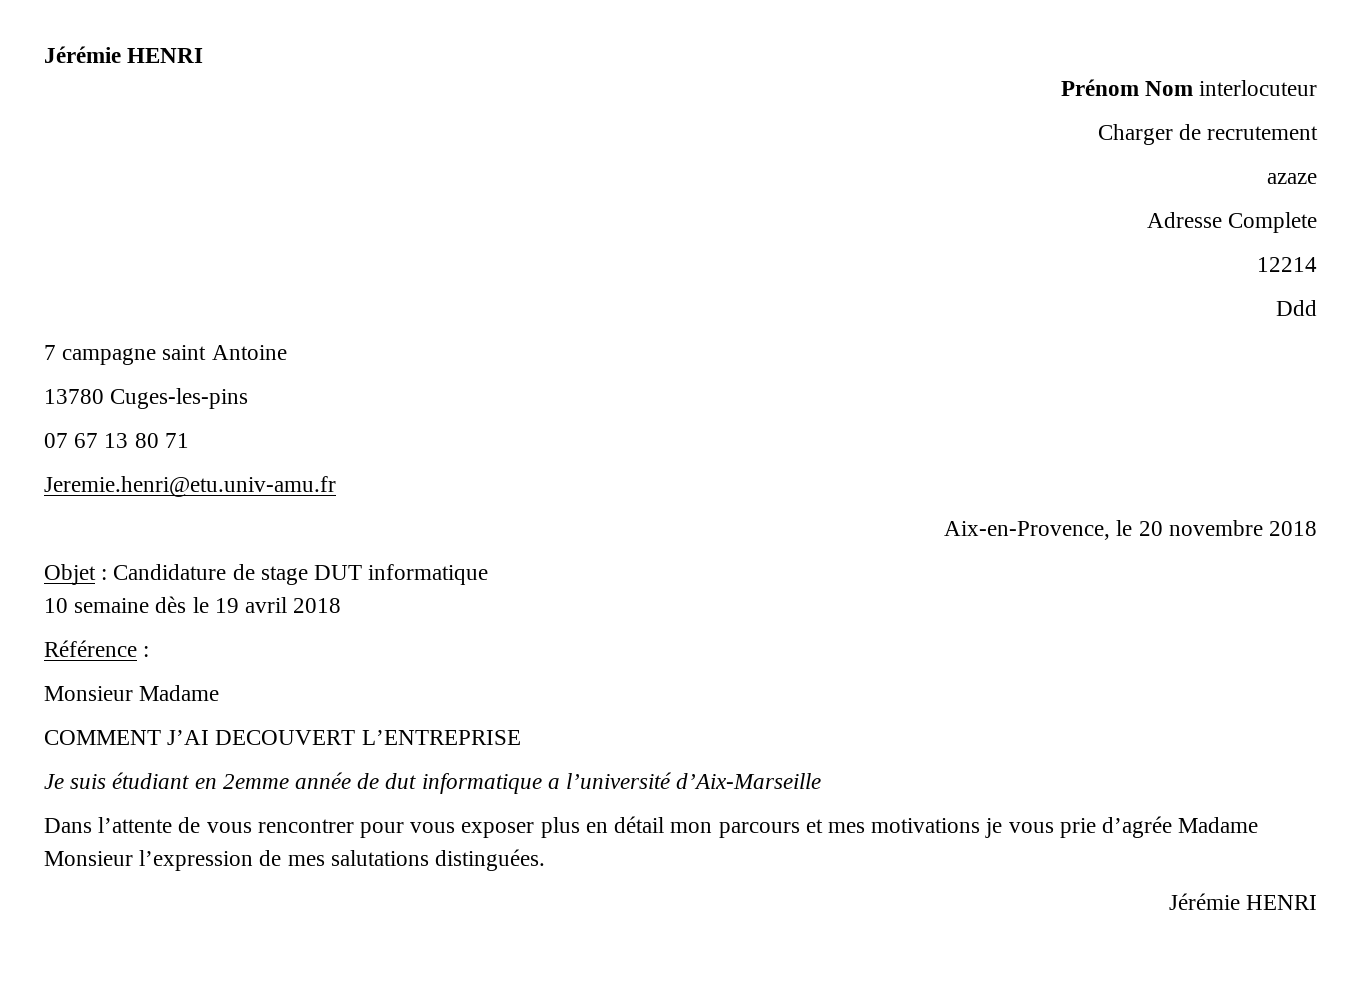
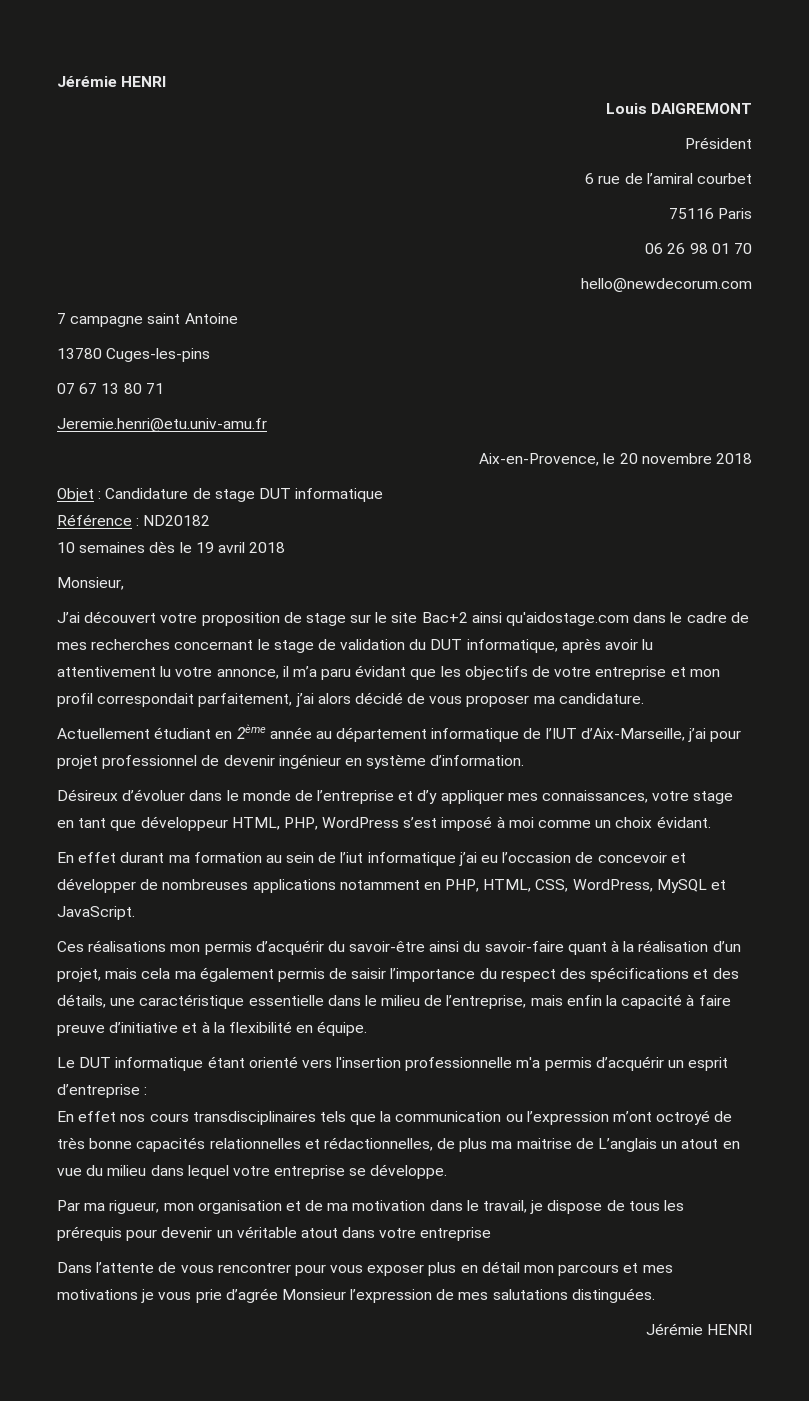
- Prénom Nom interlocuteur
- Charger de recrutement
- azaze
- Adresse Complete
- 12214
- Ddd
+ Louis DAIGREMONT
+ Président
+ 6 rue de l’amiral courbet
+ 75116 Paris
+ 06 26 98 01 70
+ hello@newdecorum.com
+ Référence : ND20182
- 10 semaine dès le 19 avril 2018
+ 10 semaines dès le 19 avril 2018
- Référence :
- Monsieur Madame
- COMMENT J’AI DECOUVERT L’ENTREPRISE
- Je suis étudiant en 2emme année de dut informatique a l’université d’Aix-Marseille
+ Monsieur,
+ J’ai découvert votre proposition de stage sur le site Bac+2 ainsi qu'aidostage.com dans le cadre de mes recherches concernant le stage de validation du DUT informatique, après avoir lu attentivement lu votre annonce, il m’a paru évidant que les objectifs de votre entreprise et mon profil correspondait parfaitement, j’ai alors décidé de vous proposer ma candidature.
+ Actuellement étudiant en 2ème année au département informatique de l’IUT d’Aix-Marseille, j’ai pour projet professionnel de devenir ingénieur en système d’information.
+ Désireux d’évoluer dans le monde de l’entreprise et d’y appliquer mes connaissances, votre stage en tant que développeur HTML, PHP, WordPress s’est imposé à moi comme un choix évidant.
+ En effet durant ma formation au sein de l’iut informatique j’ai eu l’occasion de concevoir et développer de nombreuses applications notamment en PHP, HTML, CSS, WordPress, MySQL et JavaScript.
+ Ces réalisations mon permis d’acquérir du savoir-être ainsi du savoir-faire quant à la réalisation d’un projet, mais cela ma également permis de saisir l’importance du respect des spécifications et des détails, une caractéristique essentielle dans le milieu de l’entreprise, mais enfin la capacité à faire preuve d’initiative et à la flexibilité en équipe.
+ Le DUT informatique étant orienté vers l'insertion professionnelle m'a permis d’acquérir un esprit d’entreprise :
+ En effet nos cours transdisciplinaires tels que la communication ou l’expression m’ont octroyé de très bonne capacités relationnelles et rédactionnelles, de plus ma maitrise de L’anglais un atout en vue du milieu dans lequel votre entreprise se développe.
+ Par ma rigueur, mon organisation et de ma motivation dans le travail, je dispose de tous les prérequis pour devenir un véritable atout dans votre entreprise
- Dans l’attente de vous rencontrer pour vous exposer plus en détail mon parcours et mes motivations je vous prie d’agrée Madame Monsieur l’expression de mes salutations distinguées.
+ Dans l’attente de vous rencontrer pour vous exposer plus en détail mon parcours et mes motivations je vous prie d’agrée Monsieur l’expression de mes salutations distinguées.

